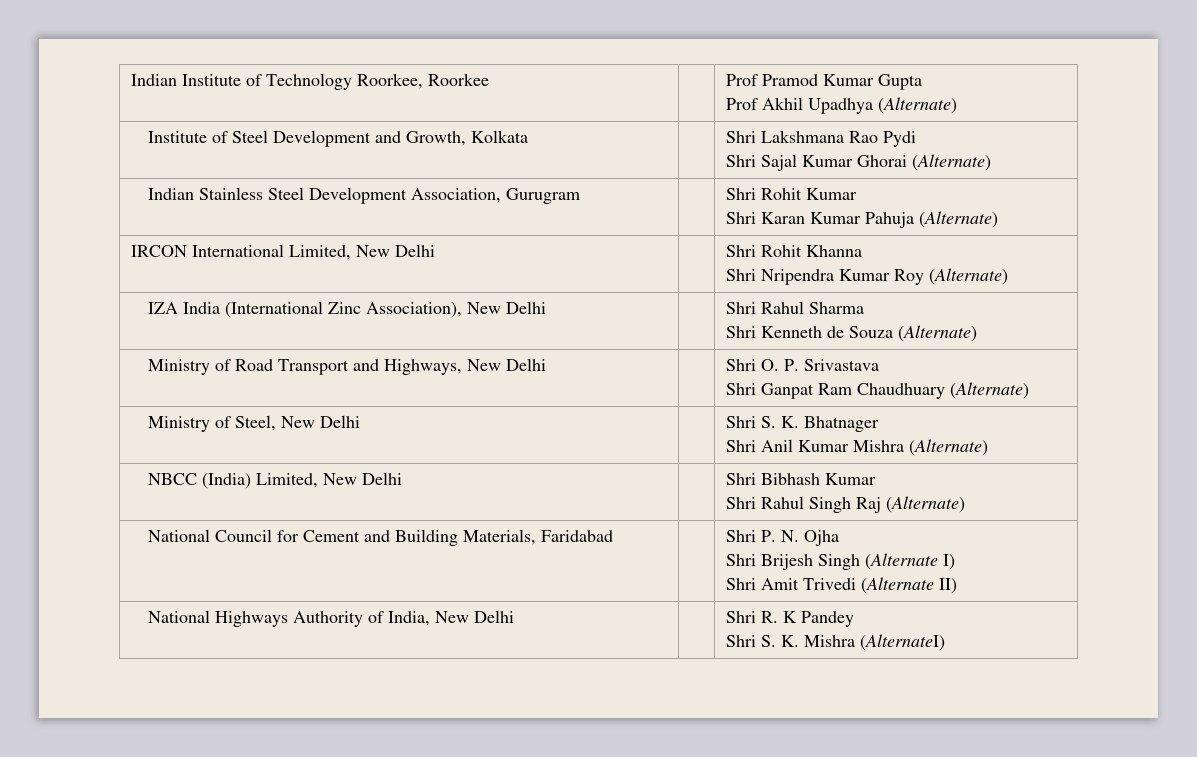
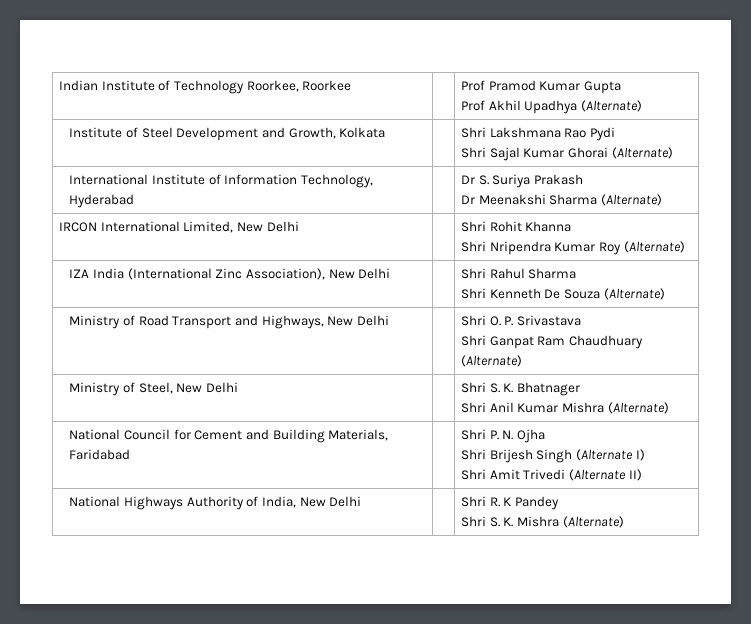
- Indian Stainless Steel Development Association, Gurugram | | Shri Rohit Kumar
- Shri Karan Kumar Pahuja (Alternate)
+ International Institute of Information Technology, Hyderabad | | Dr S. Suriya Prakash
+ Dr Meenakshi Sharma (Alternate)
  IZA India (International Zinc Association), New Delhi | | Shri Rahul Sharma
- Shri Kenneth de Souza (Alternate)
+ Shri Kenneth De Souza (Alternate)
- NBCC (India) Limited, New Delhi | | Shri Bibhash Kumar
- Shri Rahul Singh Raj (Alternate)
  National Highways Authority of India, New Delhi | | Shri R. K Pandey
- Shri S. K. Mishra (AlternateI)
+ Shri S. K. Mishra (Alternate)

